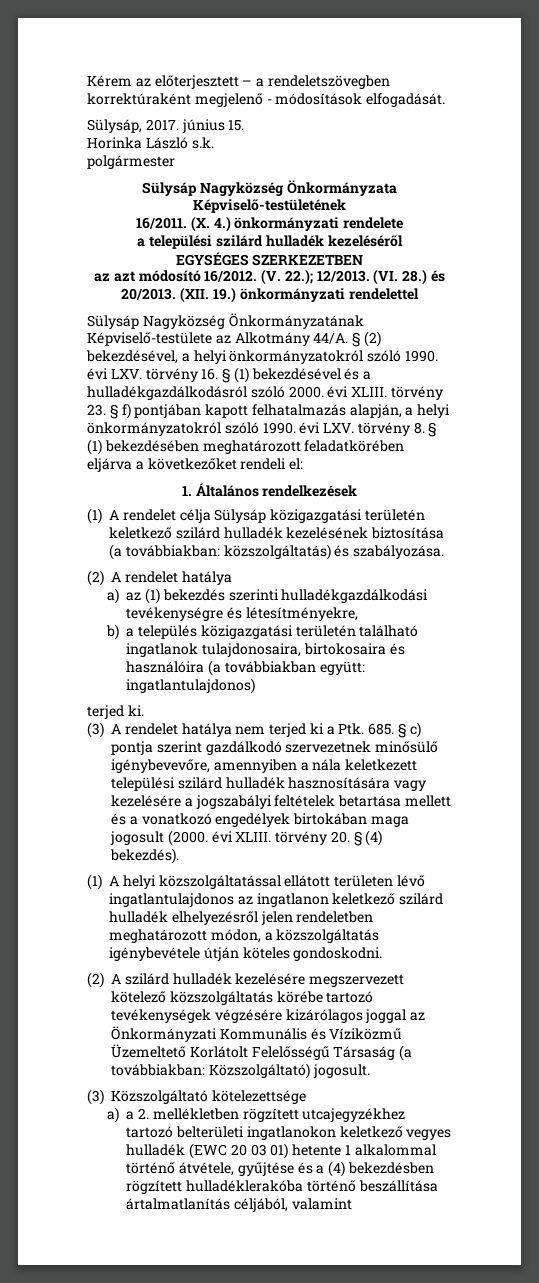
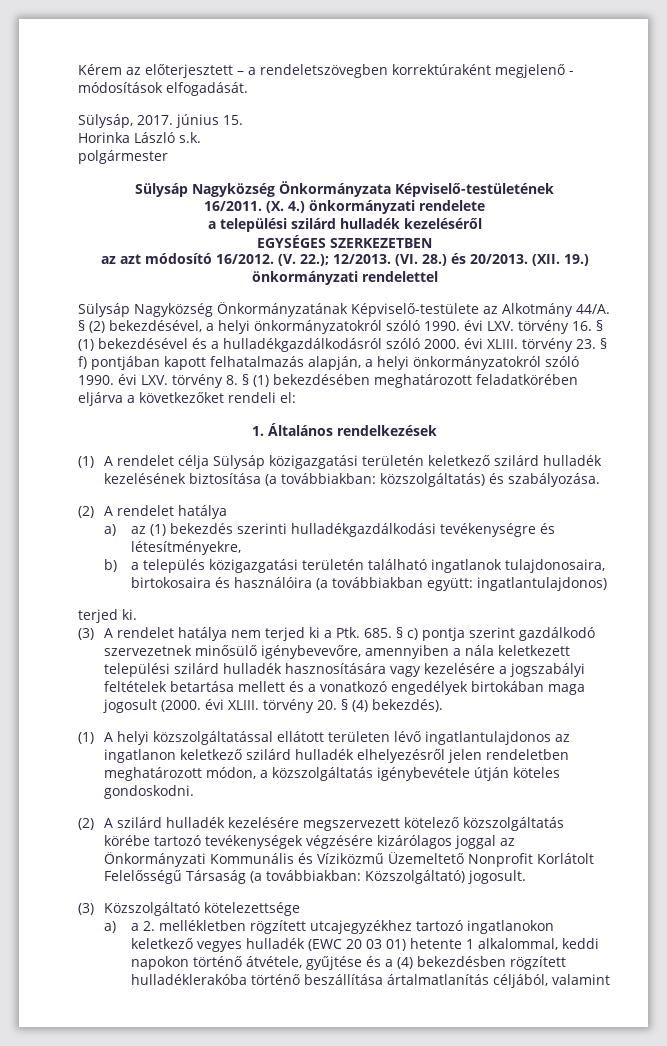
- (2) A szilárd hulladék kezelésére megszervezett kötelező közszolgáltatás körébe tartozó tevékenységek végzésére kizárólagos joggal az Önkormányzati Kommunális és Víziközmű Üzemeltető Korlátolt Felelősségű Társaság (a továbbiakban: Közszolgáltató) jogosult.
+ (2) A szilárd hulladék kezelésére megszervezett kötelező közszolgáltatás körébe tartozó tevékenységek végzésére kizárólagos joggal az Önkormányzati Kommunális és Víziközmű Üzemeltető Nonprofit Korlátolt Felelősségű Társaság (a továbbiakban: Közszolgáltató) jogosult.
- a) a 2. mellékletben rögzített utcajegyzékhez tartozó belterületi ingatlanokon keletkező vegyes hulladék (EWC 20 03 01) hetente 1 alkalommal történő átvétele, gyűjtése és a (4) bekezdésben rögzített hulladéklerakóba történő beszállítása ártalmatlanítás céljából, valamint
+ a) a 2. mellékletben rögzített utcajegyzékhez tartozó ingatlanokon keletkező vegyes hulladék (EWC 20 03 01) hetente 1 alkalommal, keddi napokon történő átvétele, gyűjtése és a (4) bekezdésben rögzített hulladéklerakóba történő beszállítása ártalmatlanítás céljából, valamint

